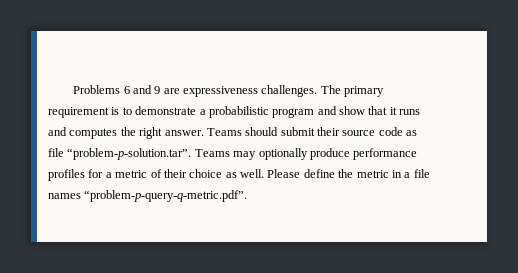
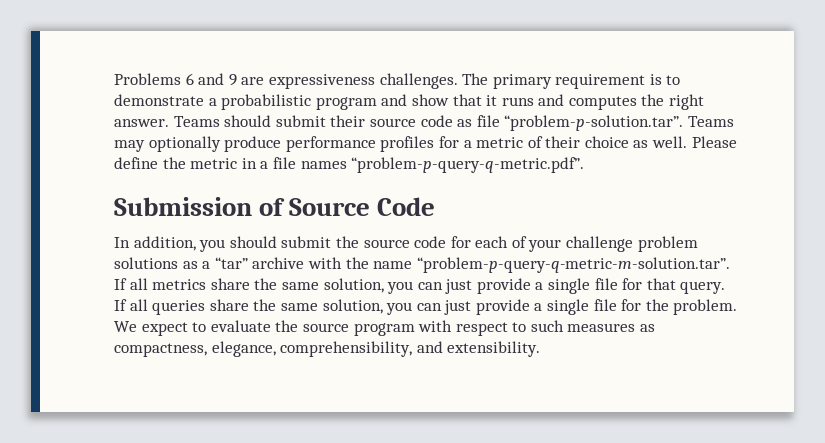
+ Submission of Source Code
+ In addition, you should submit the source code for each of your challenge problem solutions as a “tar” archive with the name “problem-p-query-q-metric-m-solution.tar”. If all metrics share the same solution, you can just provide a single file for that query. If all queries share the same solution, you can just provide a single file for the problem. We expect to evaluate the source program with respect to such measures as compactness, elegance, comprehensibility, and extensibility.

